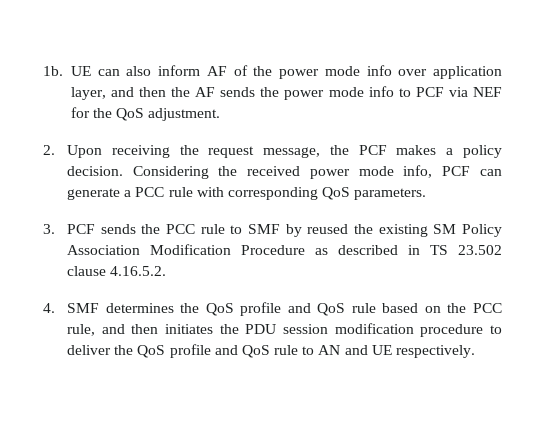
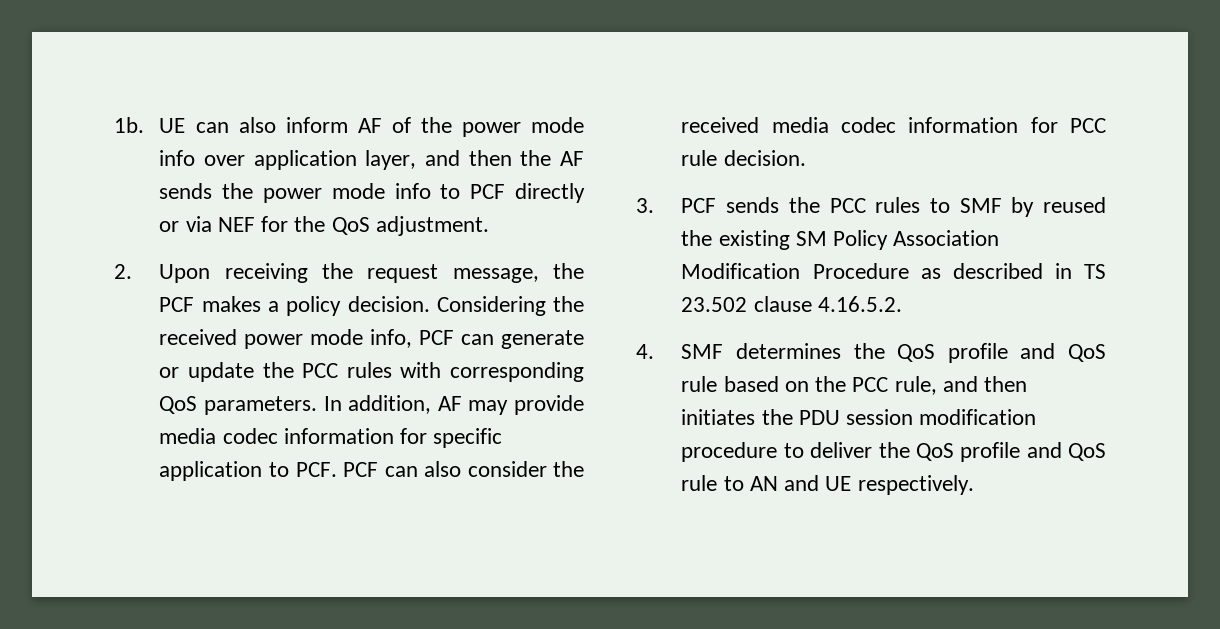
- UE can also inform AF of the power mode info over application layer, and then the AF sends the power mode info to PCF via NEF for the QoS adjustment.
+ UE can also inform AF of the power mode info over application layer, and then the AF sends the power mode info to PCF directly or via NEF for the QoS adjustment.
- Considering the received power mode info, PCF can generate a PCC rule with corresponding QoS parameters.
+ Considering the received power mode info, PCF can generate or update the PCC rules with corresponding QoS parameters. In addition, AF may provide media codec information for specific application to PCF. PCF can also consider the received media codec information for PCC rule decision.
- 3. PCF sends the PCC rule to SMF by reused the existing SM Policy Association Modification Procedure as described in TS 23.502 clause 4.16.5.2.
+ 3. PCF sends the PCC rules to SMF by reused the existing SM Policy Association Modification Procedure as described in TS 23.502 clause 4.16.5.2.

